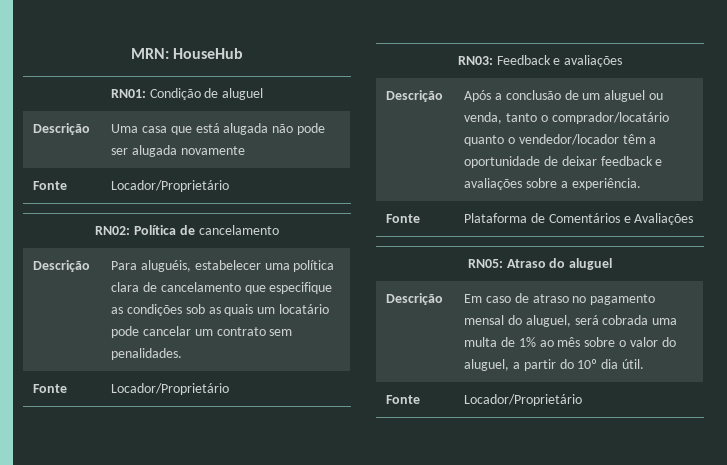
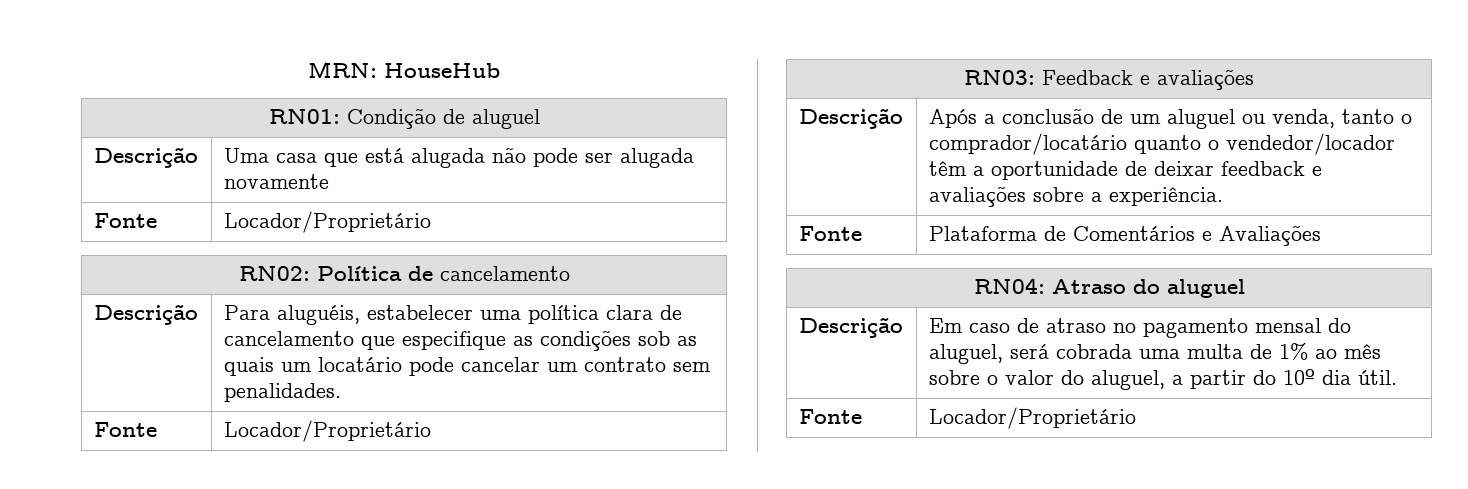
- RN05: Atraso do aluguel
+ RN04: Atraso do aluguel

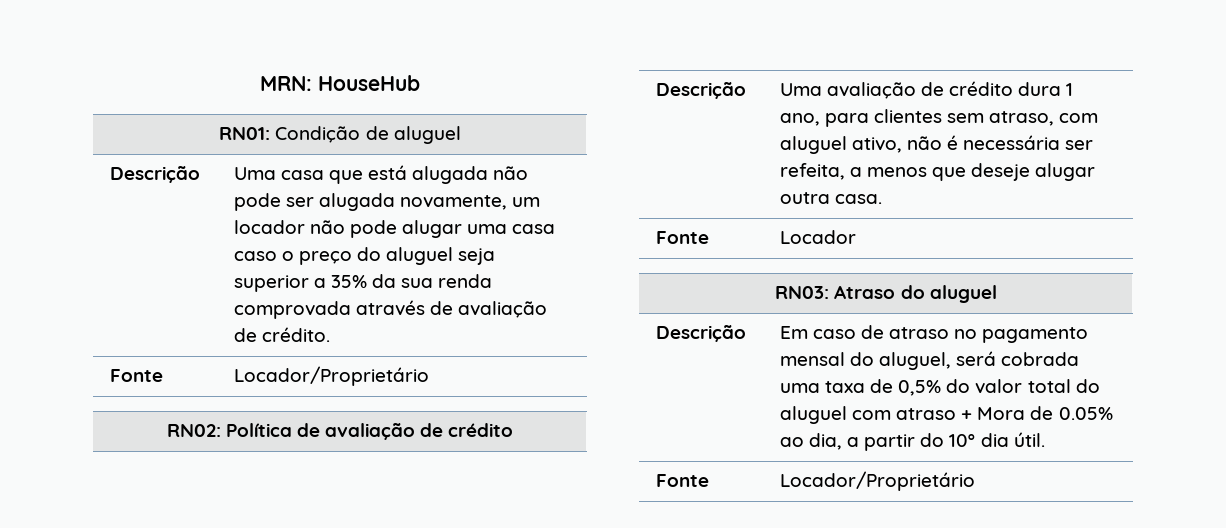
- Descrição | Uma casa que está alugada não pode ser alugada novamente
+ Descrição | Uma casa que está alugada não pode ser alugada novamente, um locador não pode alugar uma casa caso o preço do aluguel seja superior a 35% da sua renda comprovada através de avaliação de crédito.
- RN02: Política de cancelamento
- Descrição | Para aluguéis, estabelecer uma política clara de cancelamento que especifique as condições sob as quais um locatário pode cancelar um contrato sem penalidades.
- Fonte | Locador/Proprietário
+ RN02: Política de avaliação de crédito
+ Descrição | Uma avaliação de crédito dura 1 ano, para clientes sem atraso, com aluguel ativo, não é necessária ser refeita, a menos que deseje alugar outra casa.
+ Fonte | Locador
- RN03: Feedback e avaliações
- Descrição | Após a conclusão de um aluguel ou venda, tanto o comprador/locatário quanto o vendedor/locador têm a oportunidade de deixar feedback e avaliações sobre a experiência.
- Fonte | Plataforma de Comentários e Avaliações
- RN04: Atraso do aluguel
+ RN03: Atraso do aluguel
- Descrição | Em caso de atraso no pagamento mensal do aluguel, será cobrada uma multa de 1% ao mês sobre o valor do aluguel, a partir do 10º dia útil.
+ Descrição | Em caso de atraso no pagamento mensal do aluguel, será cobrada uma taxa de 0,5% do valor total do aluguel com atraso + Mora de 0.05% ao dia, a partir do 10º dia útil.

